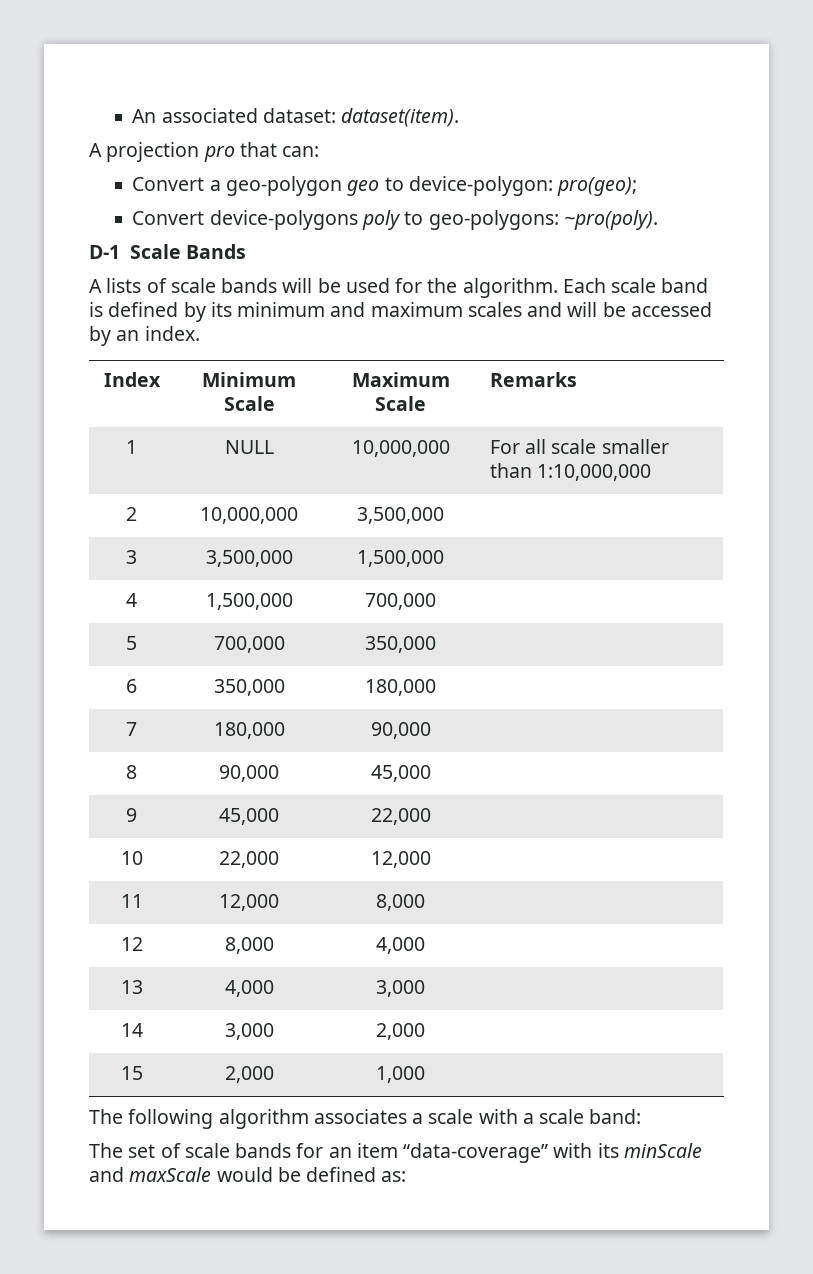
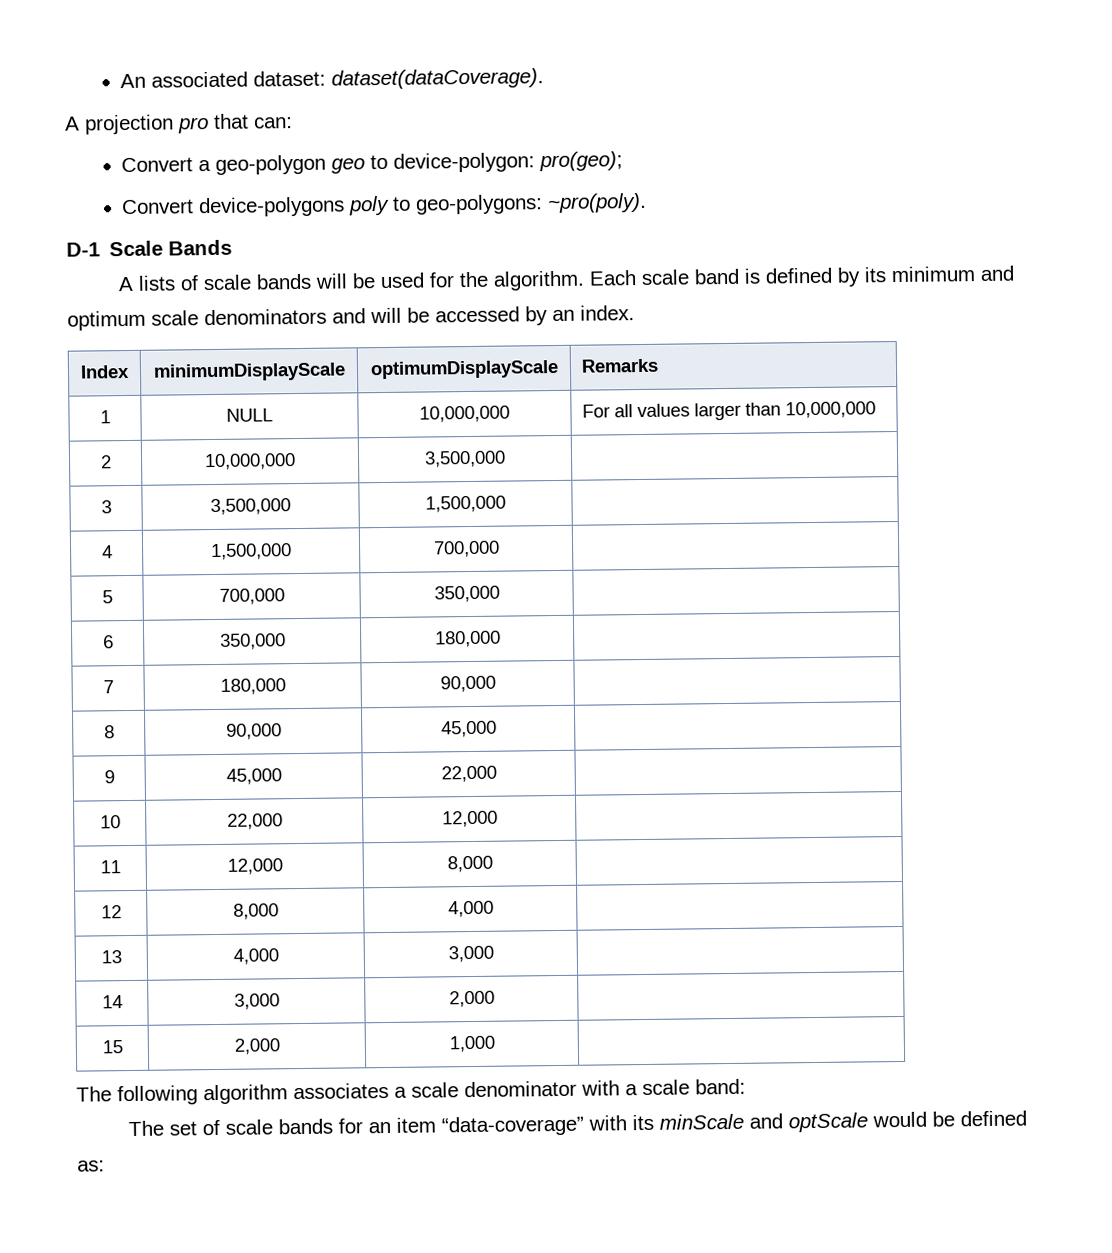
- An associated dataset: dataset(item).
+ An associated dataset: dataset(dataCoverage).
- Each scale band is defined by its minimum and maximum scales and will be accessed by an index.
+ Each scale band is defined by its minimum and optimum scale denominators and will be accessed by an index.
- Index | Minimum Scale | Maximum Scale | Remarks
+ Index | minimumDisplayScale | optimumDisplayScale | Remarks
- 1 | NULL | 10,000,000 | For all scale smaller than 1:10,000,000
+ 1 | NULL | 10,000,000 | For all values larger than 10,000,000
- The following algorithm associates a scale with a scale band:
+ The following algorithm associates a scale denominator with a scale band:
- The set of scale bands for an item “data-coverage” with its minScale and maxScale would be defined as:
+ The set of scale bands for an item “data-coverage” with its minScale and optScale would be defined as:

